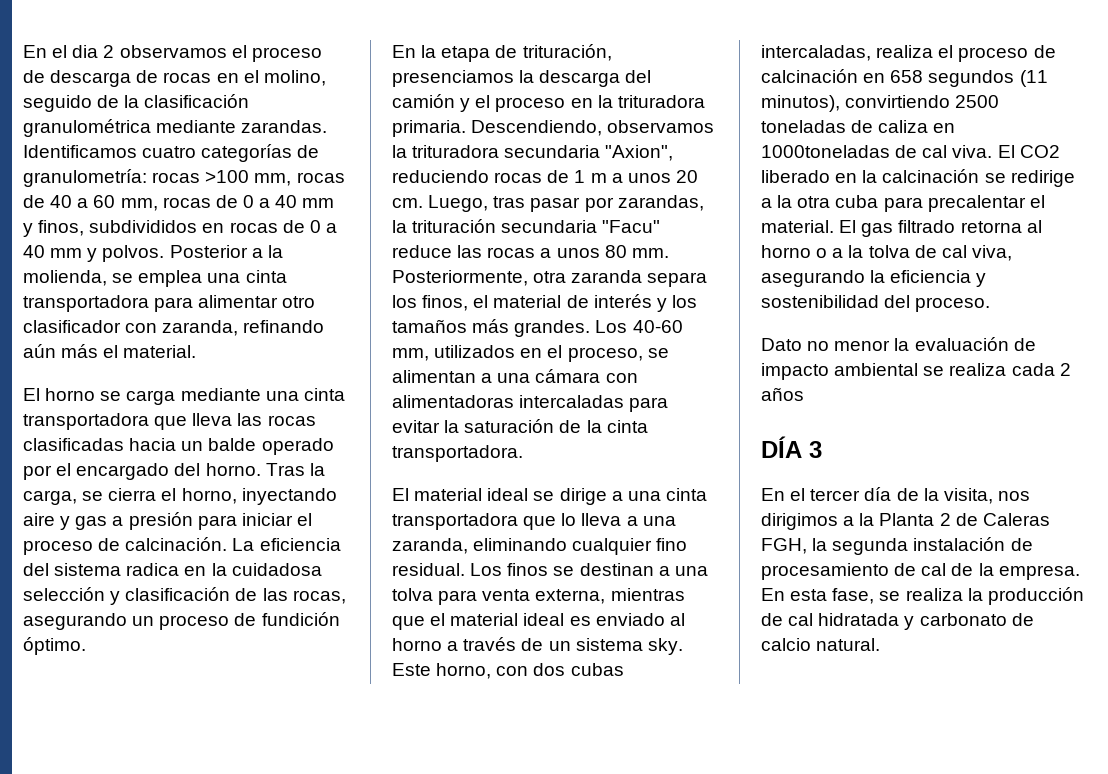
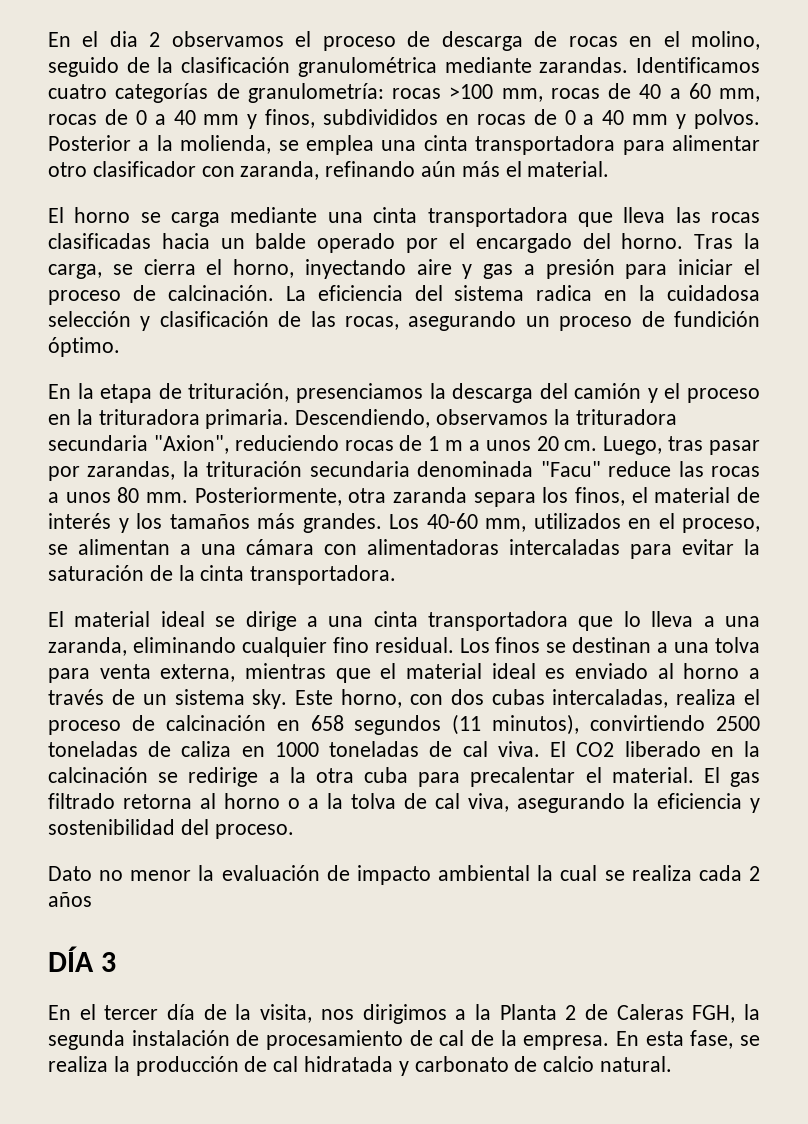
- Luego, tras pasar por zarandas, la trituración secundaria "Facu" reduce las rocas a unos 80 mm.
+ Luego, tras pasar por zarandas, la trituración secundaria denominada "Facu" reduce las rocas a unos 80 mm.
- Este horno, con dos cubas intercaladas, realiza el proceso de calcinación en 658 segundos (11 minutos), convirtiendo 2500 toneladas de caliza en 1000toneladas de cal viva.
+ Este horno, con dos cubas intercaladas, realiza el proceso de calcinación en 658 segundos (11 minutos), convirtiendo 2500 toneladas de caliza en 1000 toneladas de cal viva.
- Dato no menor la evaluación de impacto ambiental se realiza cada 2 años
+ Dato no menor la evaluación de impacto ambiental la cual se realiza cada 2 años

